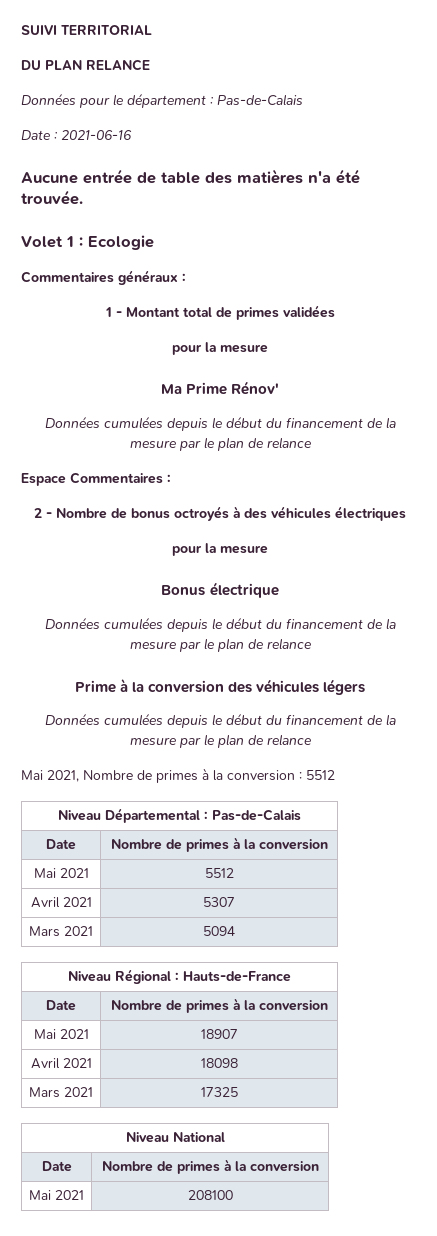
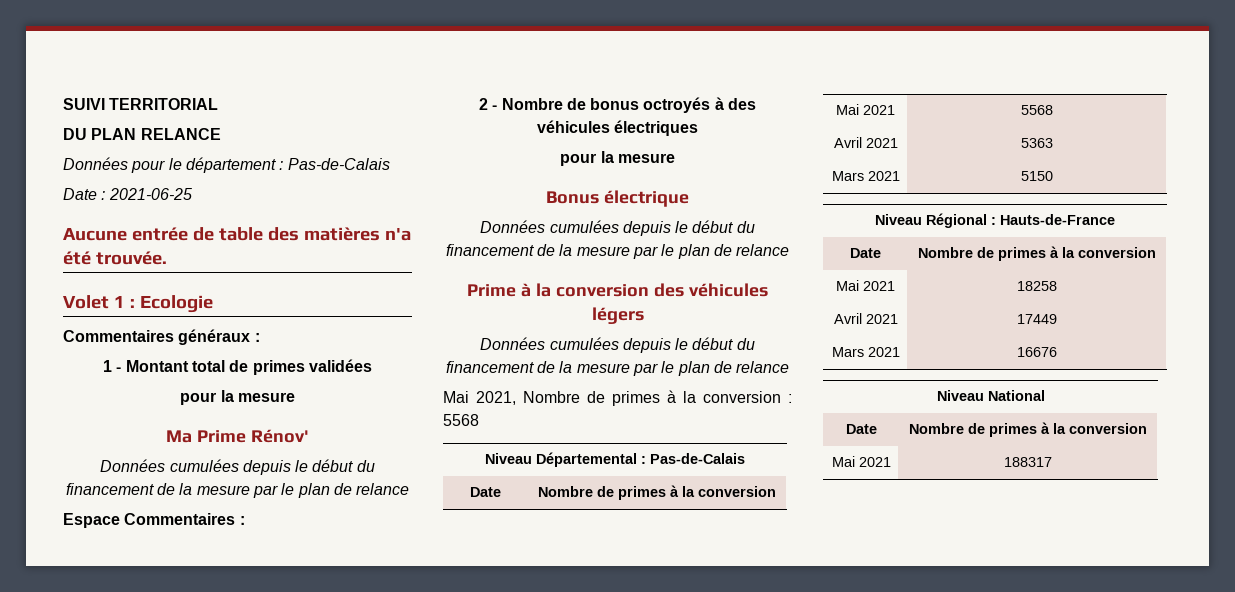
- Date : 2021-06-16
+ Date : 2021-06-25
- Mai 2021, Nombre de primes à la conversion : 5512
+ Mai 2021, Nombre de primes à la conversion : 5568
- Mai 2021 | 5512
- Avril 2021 | 5307
- Mars 2021 | 5094
+ Mai 2021 | 5568
+ Avril 2021 | 5363
+ Mars 2021 | 5150
- Mai 2021 | 18907
- Avril 2021 | 18098
- Mars 2021 | 17325
+ Mai 2021 | 18258
+ Avril 2021 | 17449
+ Mars 2021 | 16676
- Mai 2021 | 208100
+ Mai 2021 | 188317

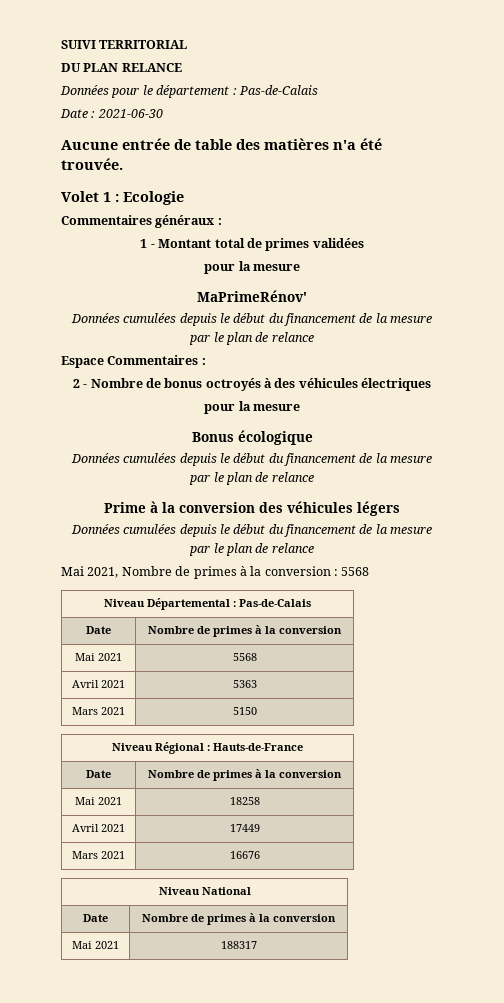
- Date : 2021-06-25
+ Date : 2021-06-30
- Ma Prime Rénov'
+ MaPrimeRénov'
- Bonus électrique
+ Bonus écologique

